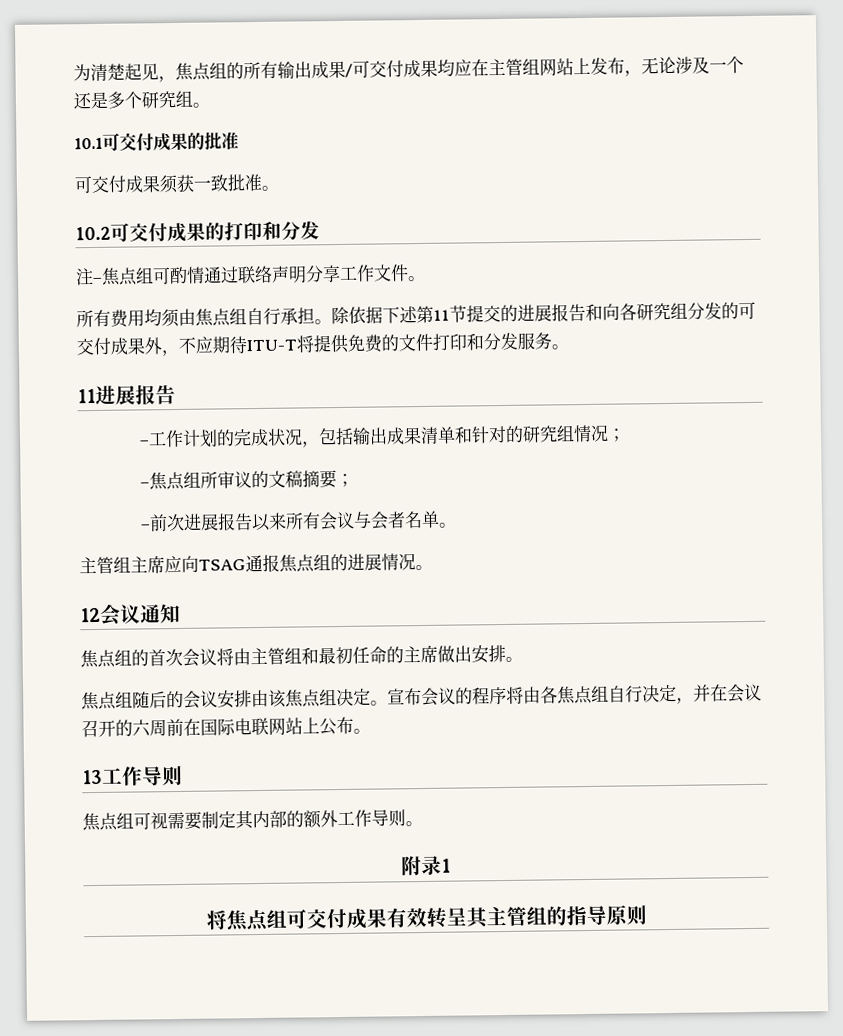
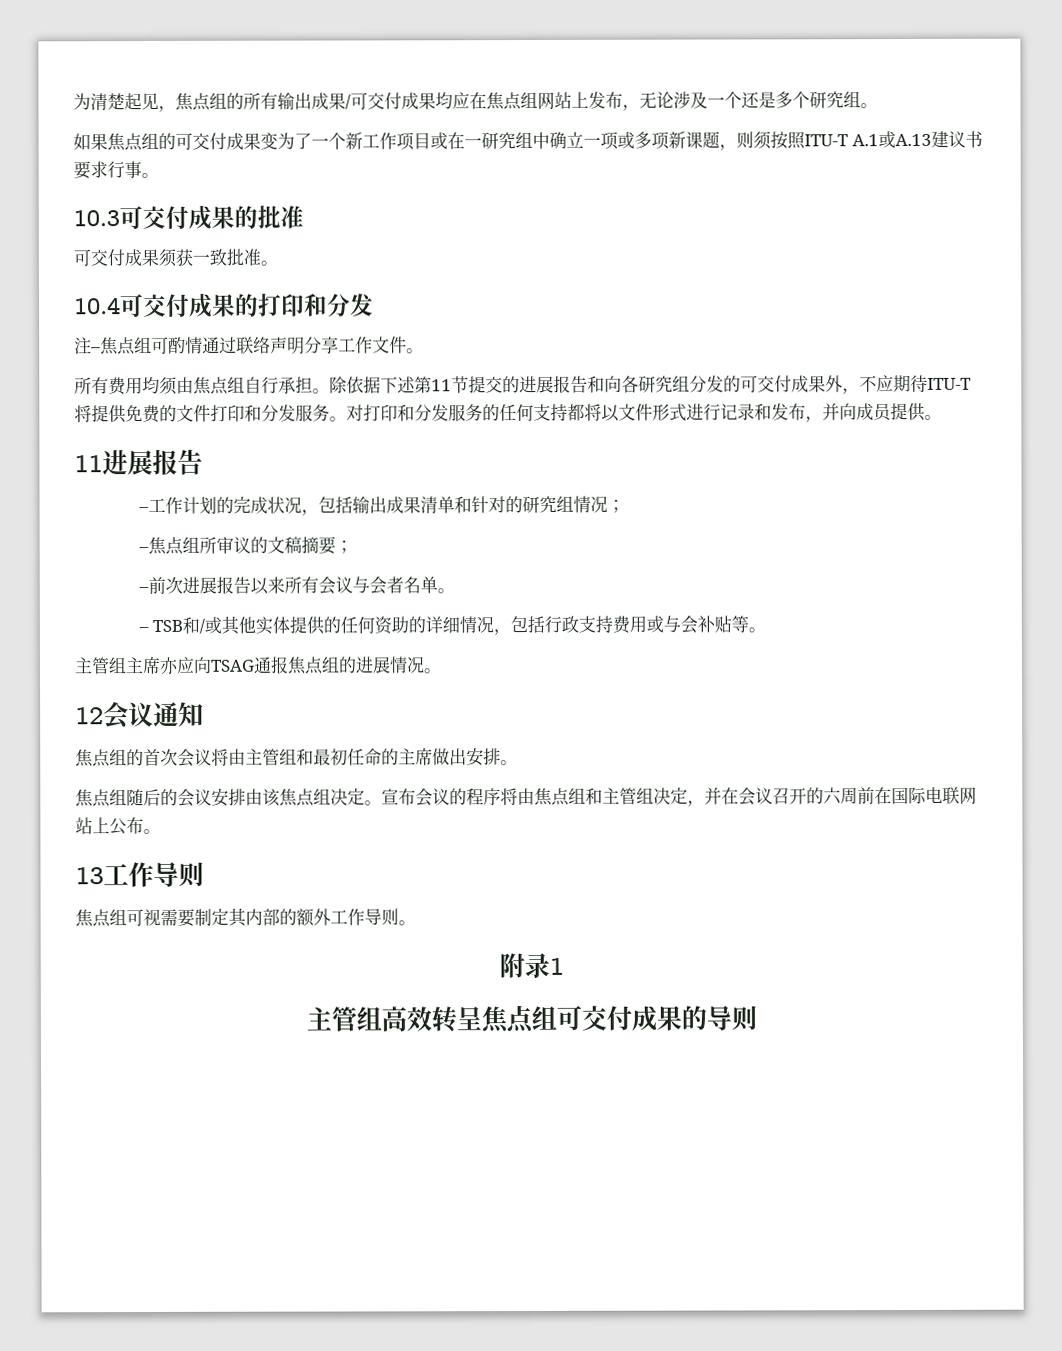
- 为清楚起见，焦点组的所有输出成果/可交付成果均应在主管组网站上发布，无论涉及一个还是多个研究组。
+ 为清楚起见，焦点组的所有输出成果/可交付成果均应在焦点组网站上发布，无论涉及一个还是多个研究组。
- 10.1可交付成果的批准
+ 如果焦点组的可交付成果变为了一个新工作项目或在一研究组中确立一项或多项新课题，则须按照ITU-T A.1或A.13建议书要求行事。
+ 10.3可交付成果的批准
- 10.2可交付成果的打印和分发
+ 10.4可交付成果的打印和分发
+ 对打印和分发服务的任何支持都将以文件形式进行记录和发布，并向成员提供。
+ – TSB和/或其他实体提供的任何资助的详细情况，包括行政支持费用或与会补贴等。
- 主管组主席应向TSAG通报焦点组的进展情况。
+ 主管组主席亦应向TSAG通报焦点组的进展情况。
- 宣布会议的程序将由各焦点组自行决定，并在会议召开的六周前在国际电联网站上公布。
+ 宣布会议的程序将由焦点组和主管组决定，并在会议召开的六周前在国际电联网站上公布。
- 将焦点组可交付成果有效转呈其主管组的指导原则
+ 主管组高效转呈焦点组可交付成果的导则

